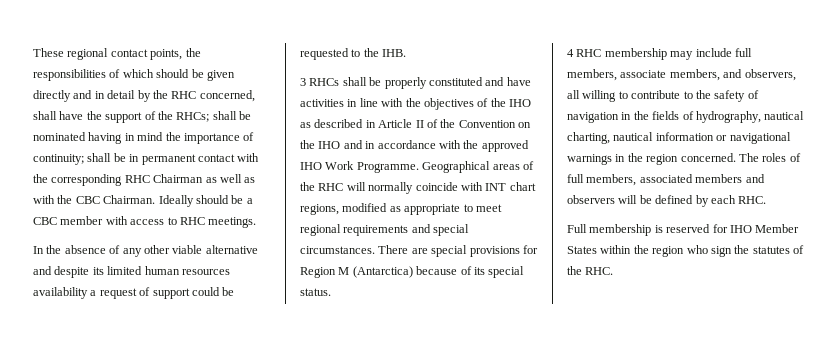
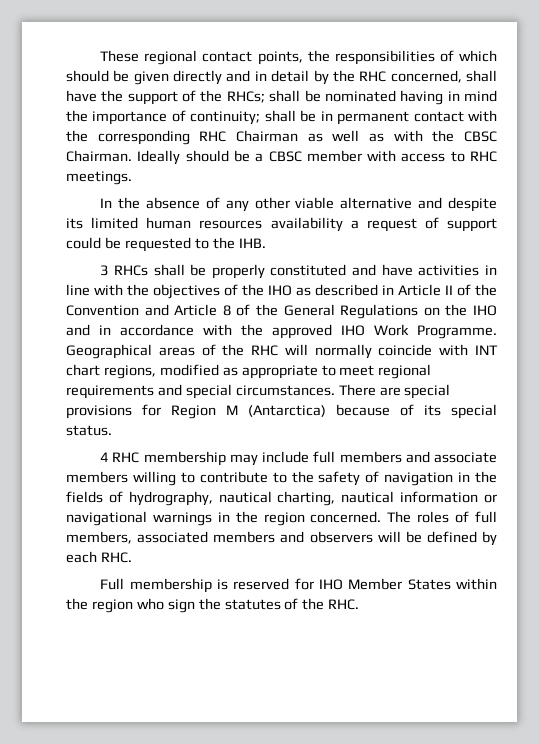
- These regional contact points, the responsibilities of which should be given directly and in detail by the RHC concerned, shall have the support of the RHCs; shall be nominated having in mind the importance of continuity; shall be in permanent contact with the corresponding RHC Chairman as well as with the CBC Chairman.
+ These regional contact points, the responsibilities of which should be given directly and in detail by the RHC concerned, shall have the support of the RHCs; shall be nominated having in mind the importance of continuity; shall be in permanent contact with the corresponding RHC Chairman as well as with the CBSC Chairman.
- Ideally should be a CBC member with access to RHC meetings.
+ Ideally should be a CBSC member with access to RHC meetings.
- 3 RHCs shall be properly constituted and have activities in line with the objectives of the IHO as described in Article II of the Convention on the IHO and in accordance with the approved IHO Work Programme.
+ 3 RHCs shall be properly constituted and have activities in line with the objectives of the IHO as described in Article II of the Convention and Article 8 of the General Regulations on the IHO and in accordance with the approved IHO Work Programme.
- 4 RHC membership may include full members, associate members, and observers, all willing to contribute to the safety of navigation in the fields of hydrography, nautical charting, nautical information or navigational warnings in the region concerned.
+ 4 RHC membership may include full members and associate members willing to contribute to the safety of navigation in the fields of hydrography, nautical charting, nautical information or navigational warnings in the region concerned.

